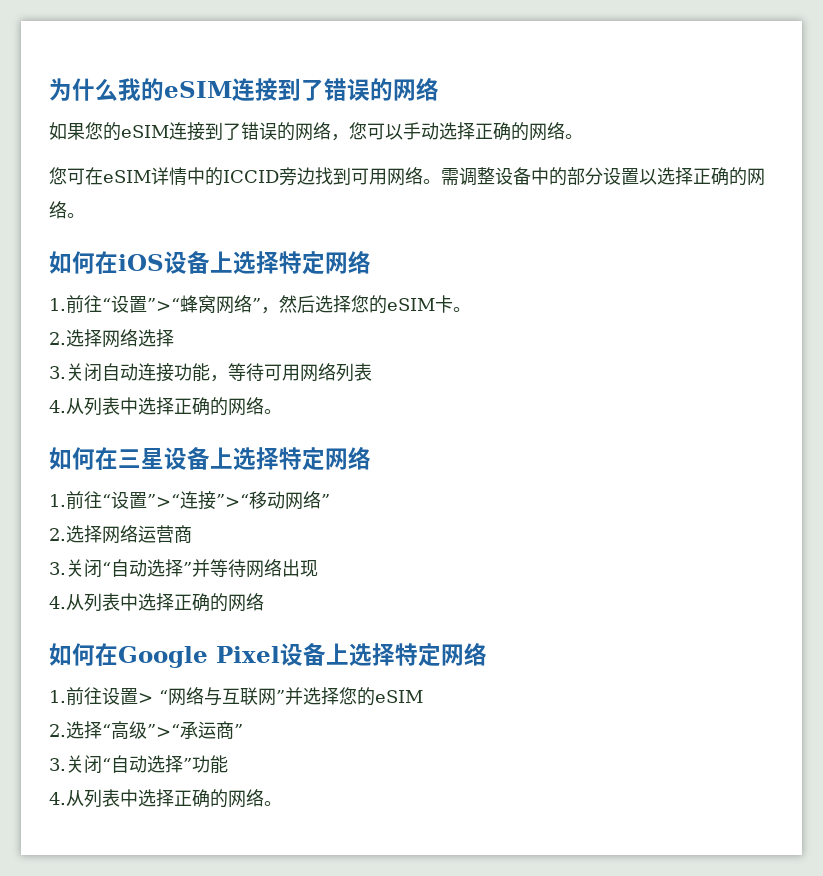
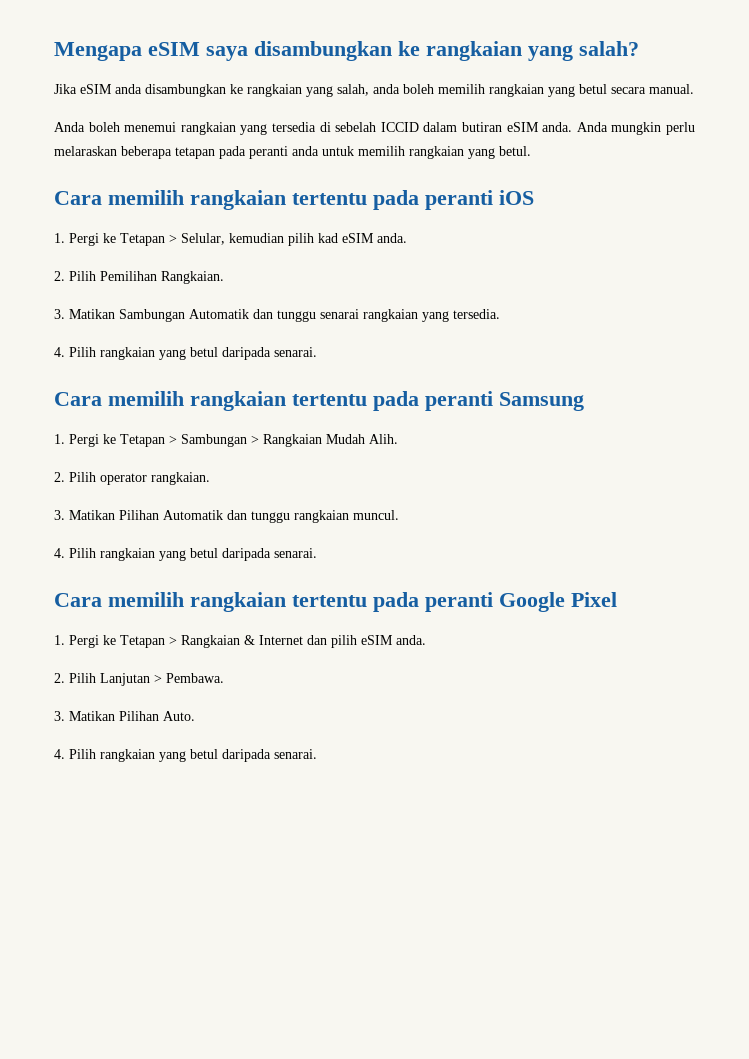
- 为什么我的eSIM连接到了错误的网络
- 如果您的eSIM连接到了错误的网络，您可以手动选择正确的网络。
- 您可在eSIM详情中的ICCID旁边找到可用网络。需调整设备中的部分设置以选择正确的网络。
- 如何在iOS设备上选择特定网络
- 1.前往“设置”>“蜂窝网络”，然后选择您的eSIM卡。
- 2.选择网络选择
- 3.关闭自动连接功能，等待可用网络列表
- 4.从列表中选择正确的网络。
- 如何在三星设备上选择特定网络
- 1.前往“设置”>“连接”>“移动网络”
- 2.选择网络运营商
- 3.关闭“自动选择”并等待网络出现
- 4.从列表中选择正确的网络
- 如何在Google Pixel设备上选择特定网络
- 1.前往设置> “网络与互联网”并选择您的eSIM
- 2.选择“高级”>“承运商”
- 3.关闭“自动选择”功能
- 4.从列表中选择正确的网络。
+ Mengapa eSIM saya disambungkan ke rangkaian yang salah?
+ Jika eSIM anda disambungkan ke rangkaian yang salah, anda boleh memilih rangkaian yang betul secara manual.
+ Anda boleh menemui rangkaian yang tersedia di sebelah ICCID dalam butiran eSIM anda. Anda mungkin perlu melaraskan beberapa tetapan pada peranti anda untuk memilih rangkaian yang betul.
+ Cara memilih rangkaian tertentu pada peranti iOS
+ 1. Pergi ke Tetapan > Selular, kemudian pilih kad eSIM anda.
+ 2. Pilih Pemilihan Rangkaian.
+ 3. Matikan Sambungan Automatik dan tunggu senarai rangkaian yang tersedia.
+ 4. Pilih rangkaian yang betul daripada senarai.
+ Cara memilih rangkaian tertentu pada peranti Samsung
+ 1. Pergi ke Tetapan > Sambungan > Rangkaian Mudah Alih.
+ 2. Pilih operator rangkaian.
+ 3. Matikan Pilihan Automatik dan tunggu rangkaian muncul.
+ 4. Pilih rangkaian yang betul daripada senarai.
+ Cara memilih rangkaian tertentu pada peranti Google Pixel
+ 1. Pergi ke Tetapan > Rangkaian & Internet dan pilih eSIM anda.
+ 2. Pilih Lanjutan > Pembawa.
+ 3. Matikan Pilihan Auto.
+ 4. Pilih rangkaian yang betul daripada senarai.

